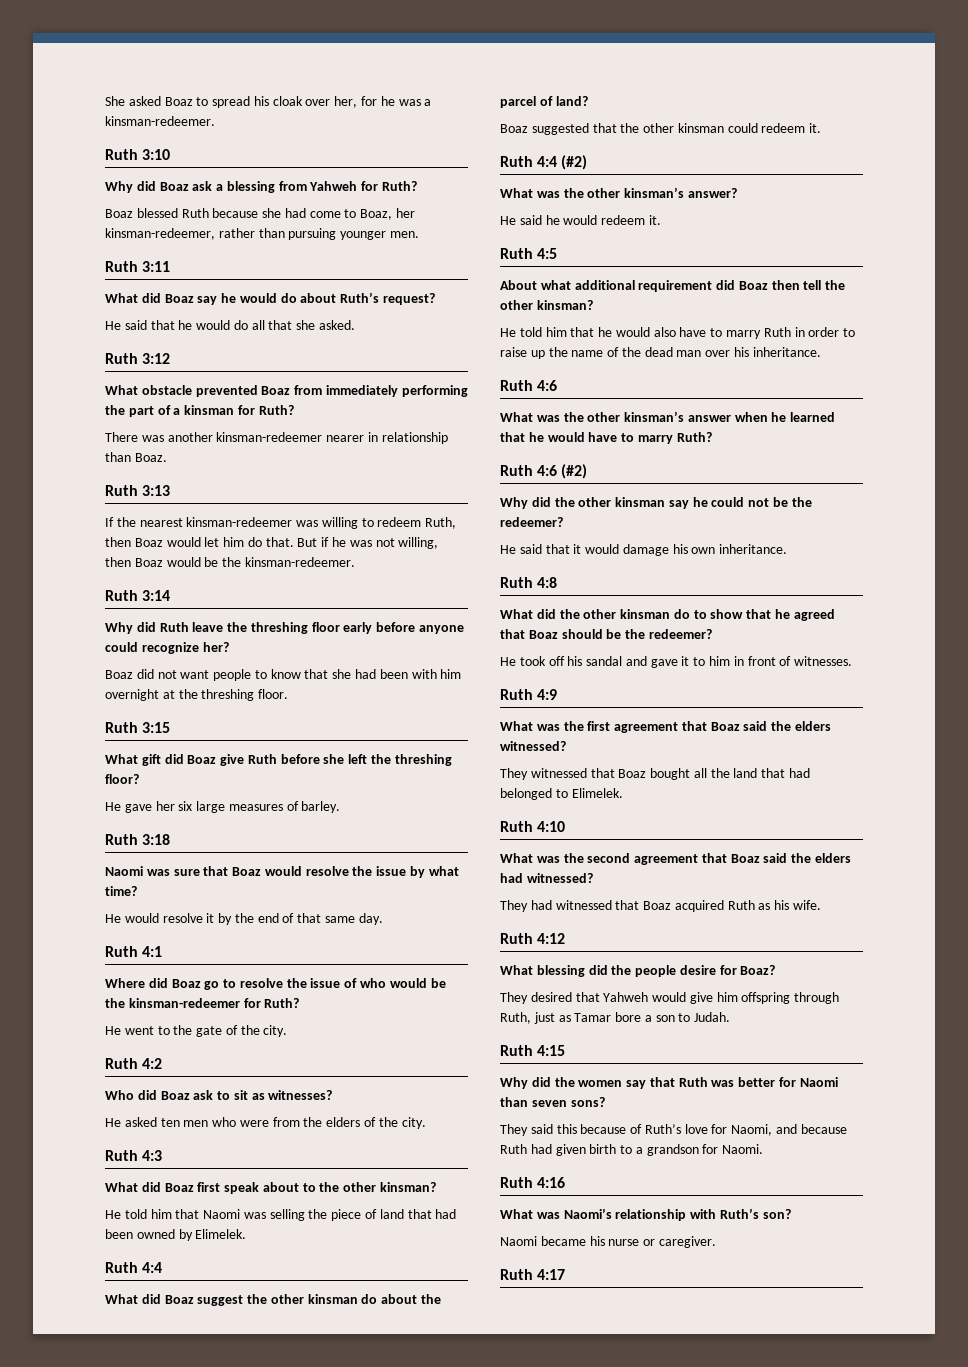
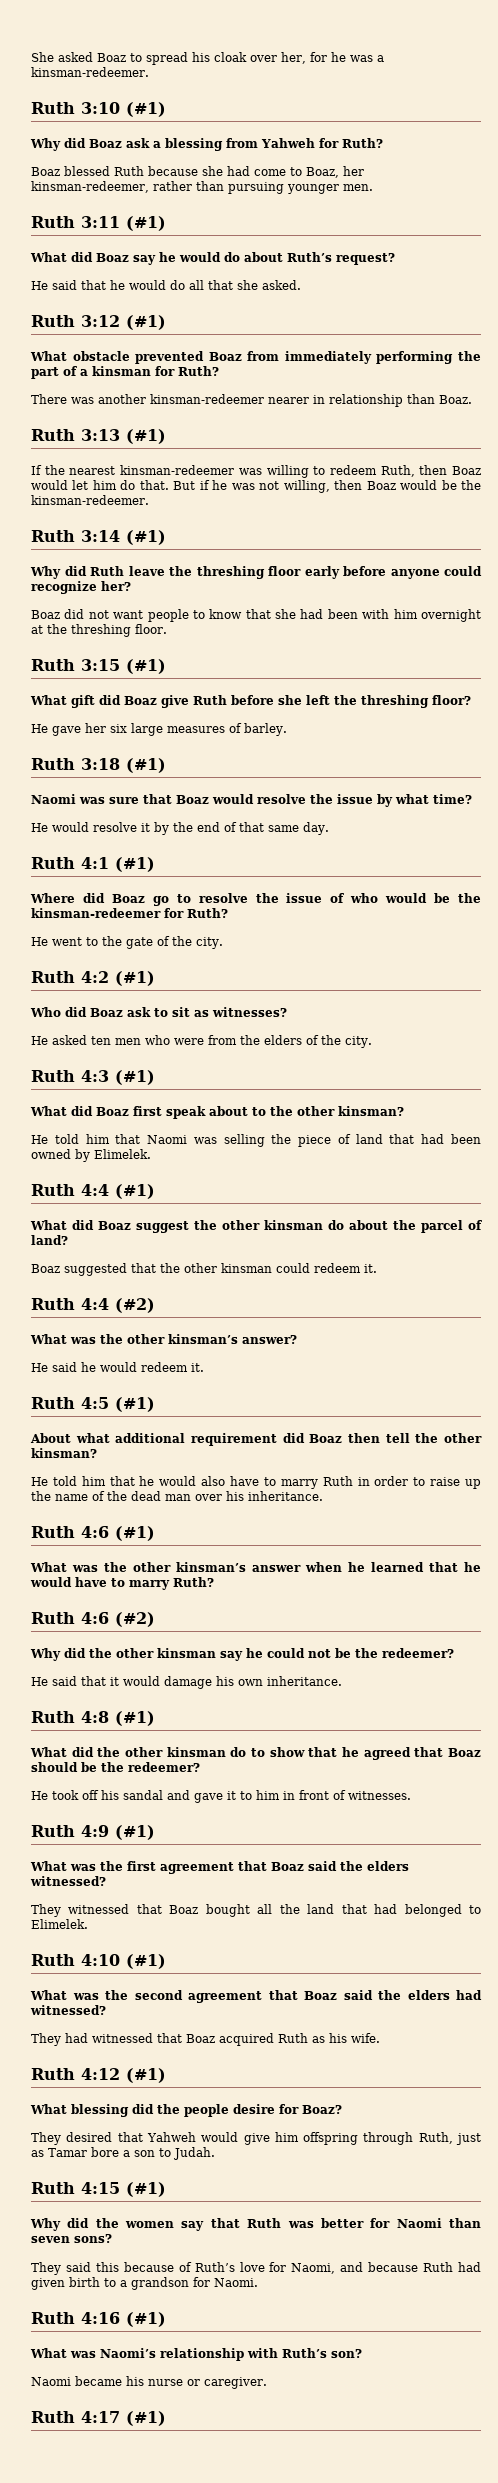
- Ruth 3:10
+ Ruth 3:10 (#1)
- Ruth 3:11
+ Ruth 3:11 (#1)
- Ruth 3:12
+ Ruth 3:12 (#1)
- Ruth 3:13
+ Ruth 3:13 (#1)
- Ruth 3:14
+ Ruth 3:14 (#1)
- Ruth 3:15
+ Ruth 3:15 (#1)
- Ruth 3:18
+ Ruth 3:18 (#1)
- Ruth 4:1
+ Ruth 4:1 (#1)
- Ruth 4:2
+ Ruth 4:2 (#1)
- Ruth 4:3
+ Ruth 4:3 (#1)
  He told him that Naomi was selling the piece of land that had been owned by Elimelek.
- Ruth 4:4
+ Ruth 4:4 (#1)
- Ruth 4:5
+ Ruth 4:5 (#1)
  He told him that he would also have to marry Ruth in order to raise up the name of the dead man over his inheritance.
- Ruth 4:6
+ Ruth 4:6 (#1)
- Ruth 4:8
+ Ruth 4:8 (#1)
- Ruth 4:9
+ Ruth 4:9 (#1)
- Ruth 4:10
+ Ruth 4:10 (#1)
- Ruth 4:12
+ Ruth 4:12 (#1)
- Ruth 4:15
+ Ruth 4:15 (#1)
- Ruth 4:16
+ Ruth 4:16 (#1)
- Ruth 4:17
+ Ruth 4:17 (#1)

